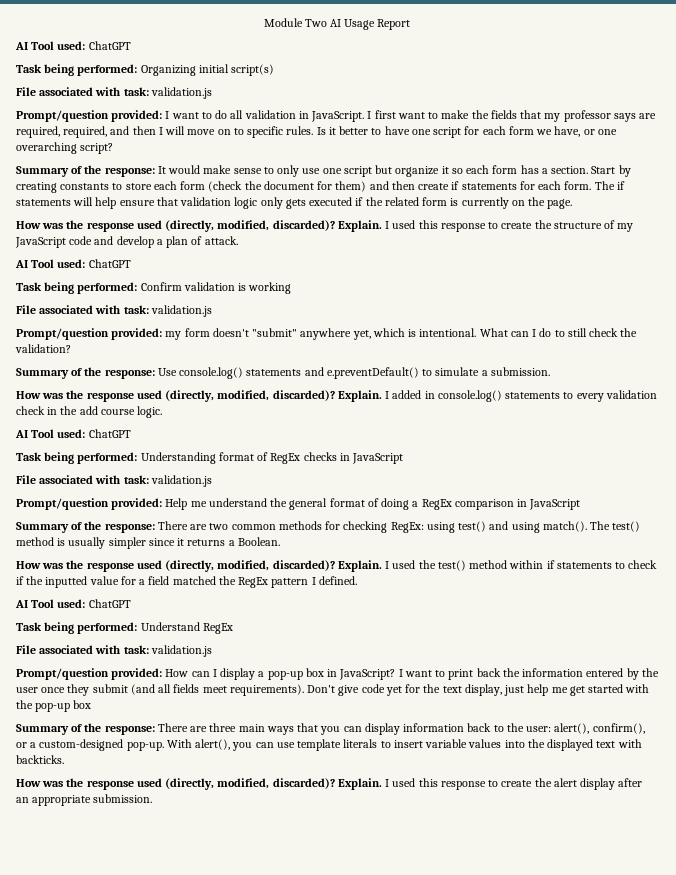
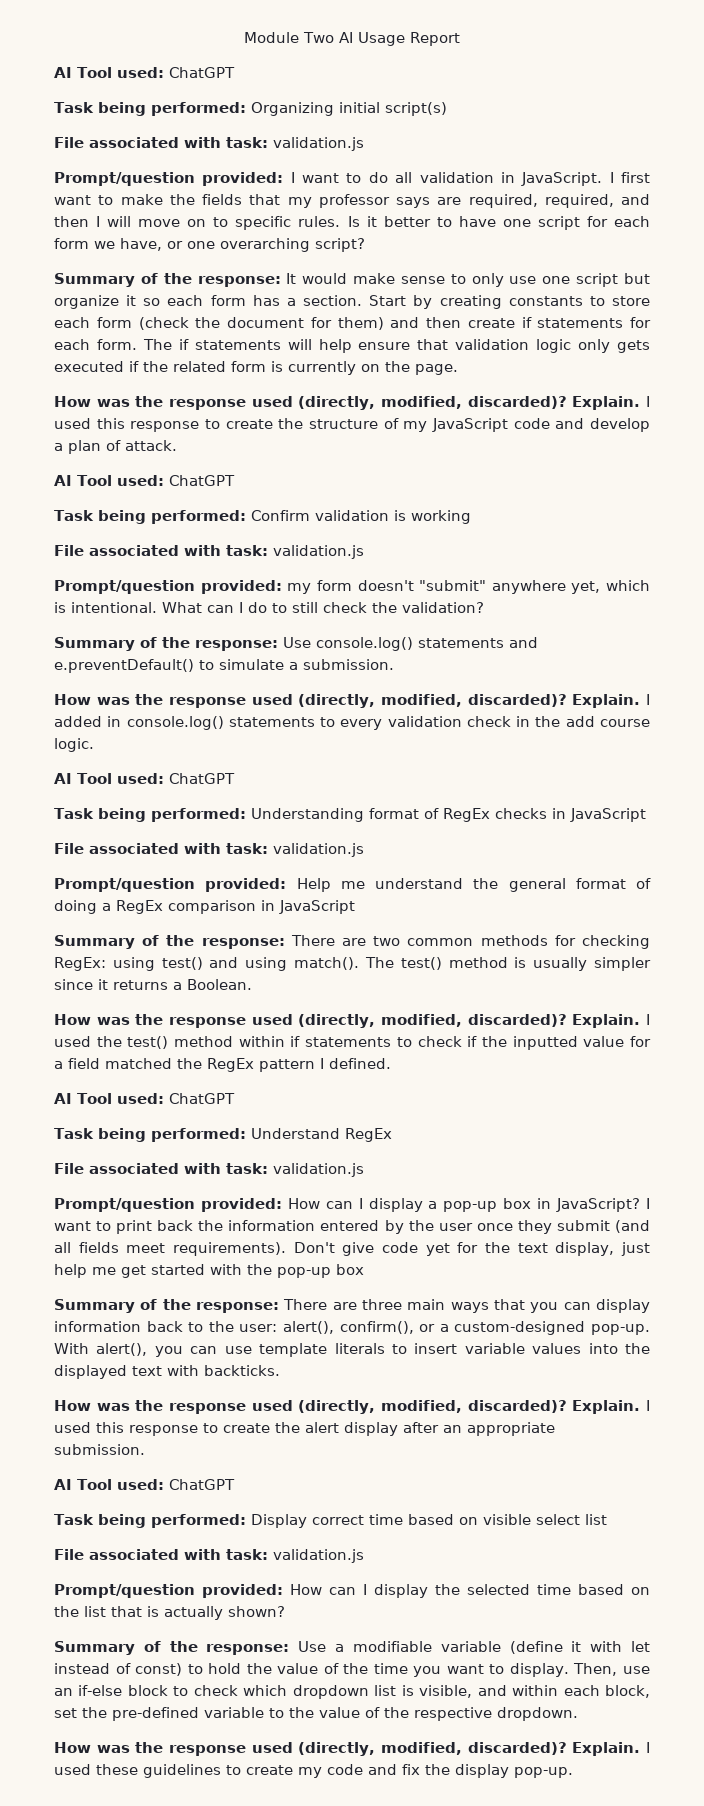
  I used this response to create the alert display after an appropriate submission.
+ AI Tool used: ChatGPT
+ Task being performed: Display correct time based on visible select list
+ File associated with task: validation.js
+ Prompt/question provided: How can I display the selected time based on the list that is actually shown?
+ Summary of the response: Use a modifiable variable (define it with let instead of const) to hold the value of the time you want to display. Then, use an if-else block to check which dropdown list is visible, and within each block, set the pre-defined variable to the value of the respective dropdown.
+ How was the response used (directly, modified, discarded)? Explain. I used these guidelines to create my code and fix the display pop-up.

